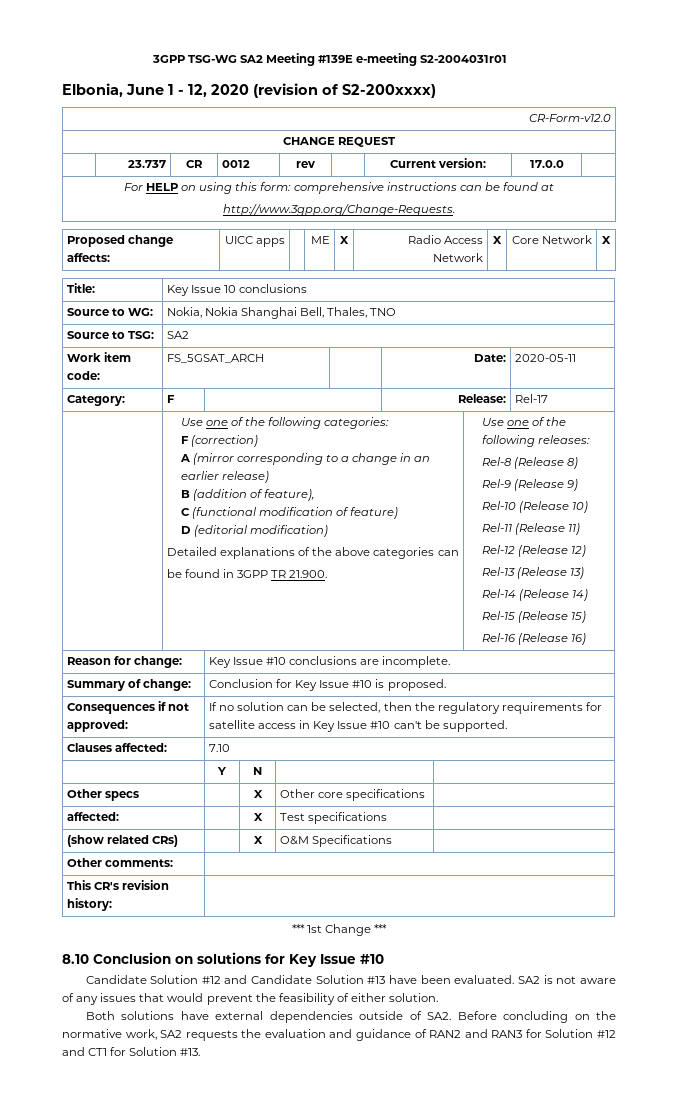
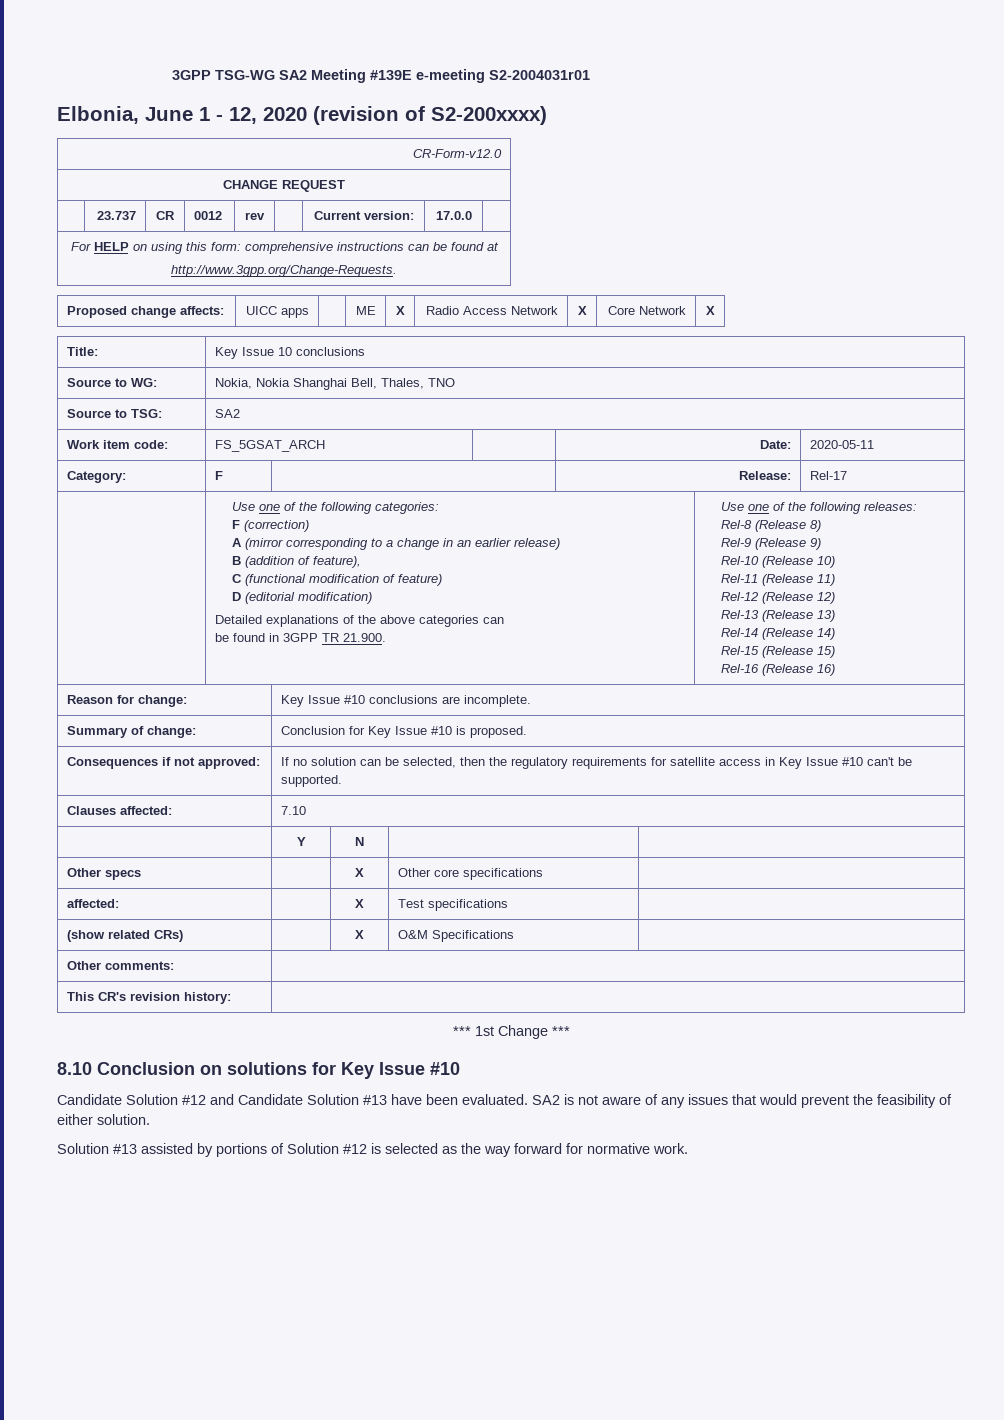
- Both solutions have external dependencies outside of SA2. Before concluding on the normative work, SA2 requests the evaluation and guidance of RAN2 and RAN3 for Solution #12 and CT1 for Solution #13.
+ Solution #13 assisted by portions of Solution #12 is selected as the way forward for normative work.

